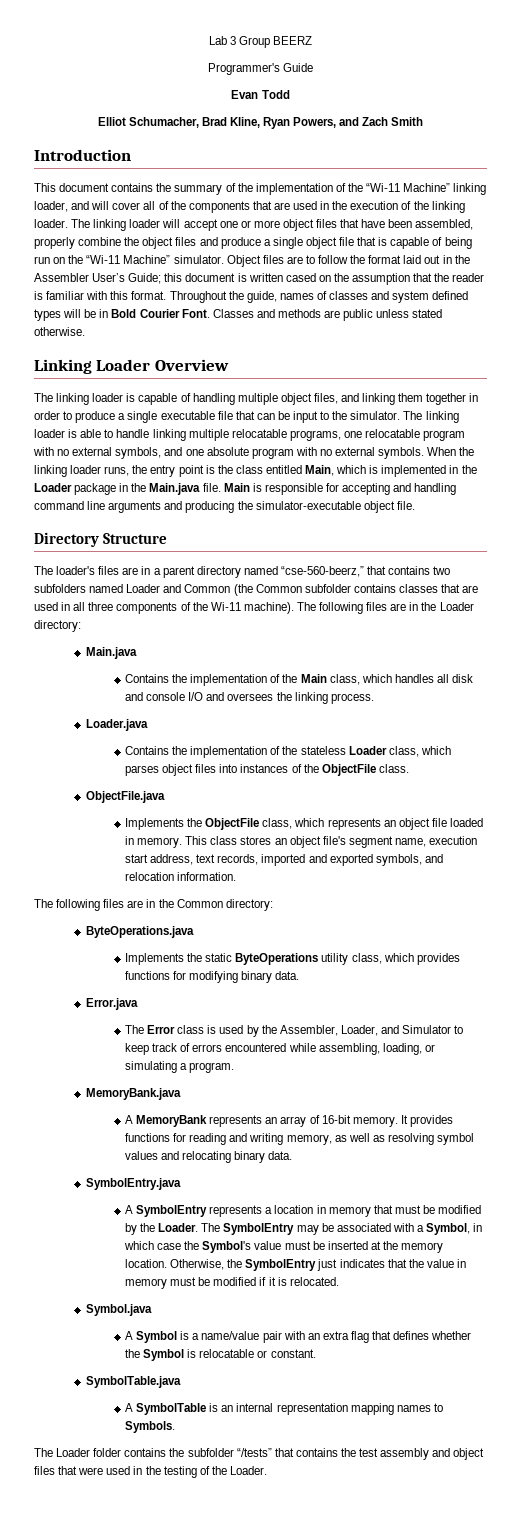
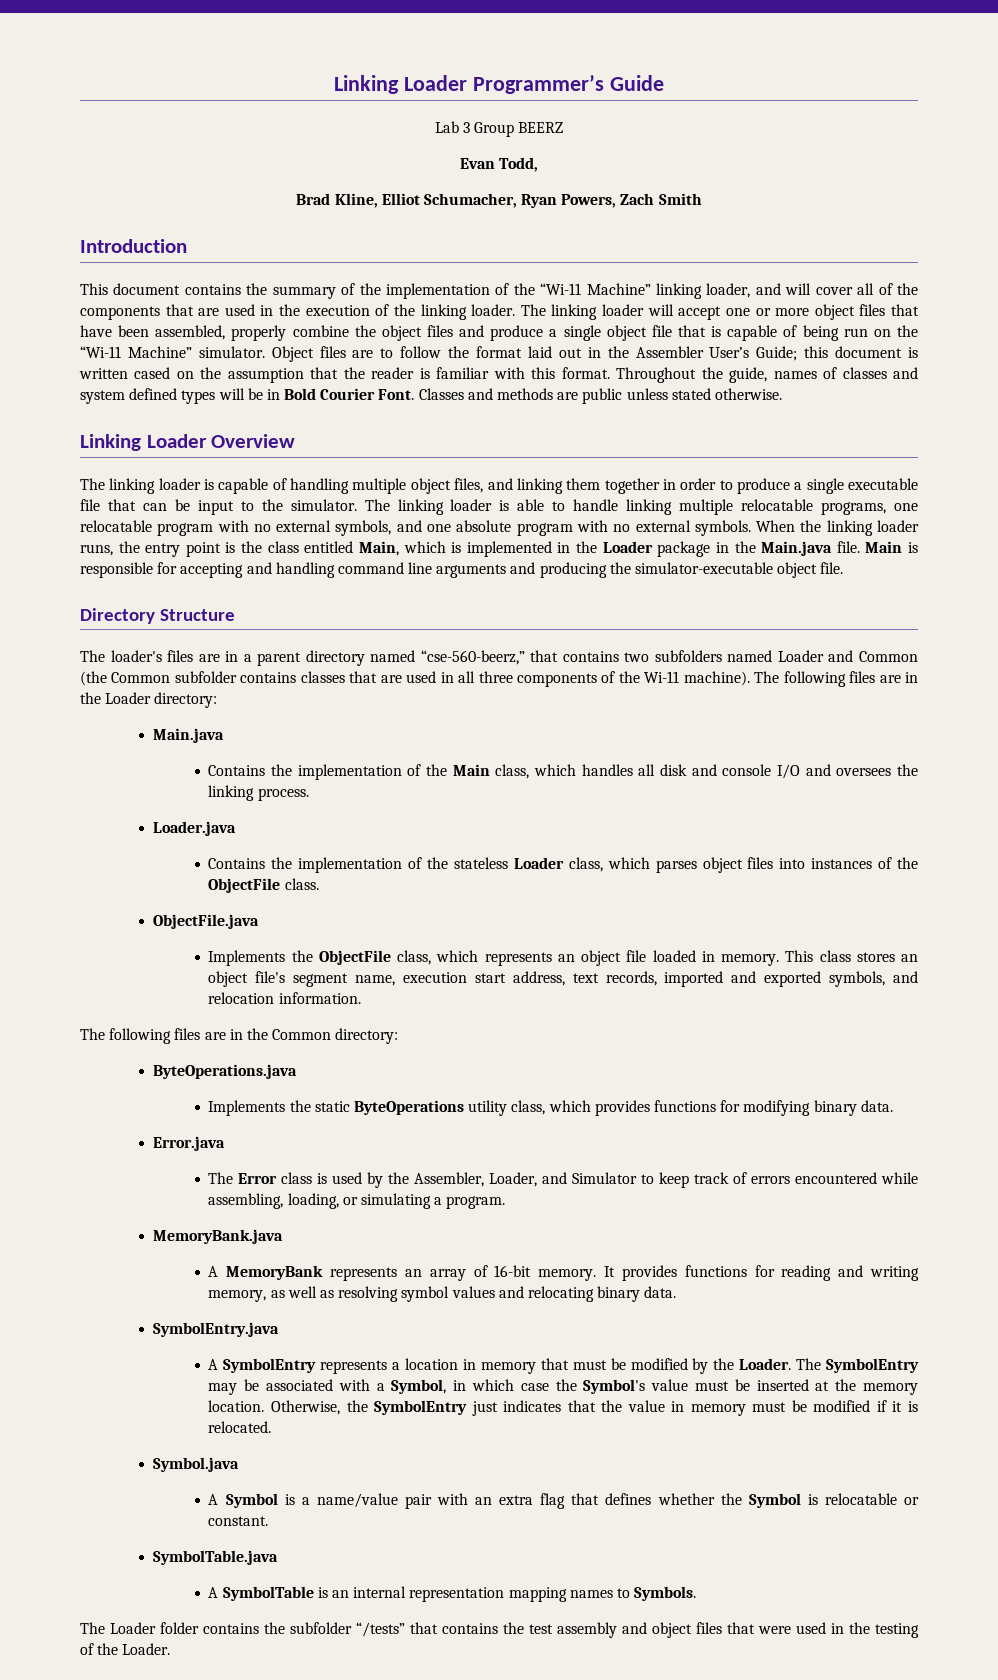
+ Linking Loader Programmer’s Guide
- Programmer's Guide
- Evan Todd
- Elliot Schumacher, Brad Kline, Ryan Powers, and Zach Smith
+ Evan Todd,
+ Brad Kline, Elliot Schumacher, Ryan Powers, Zach Smith

